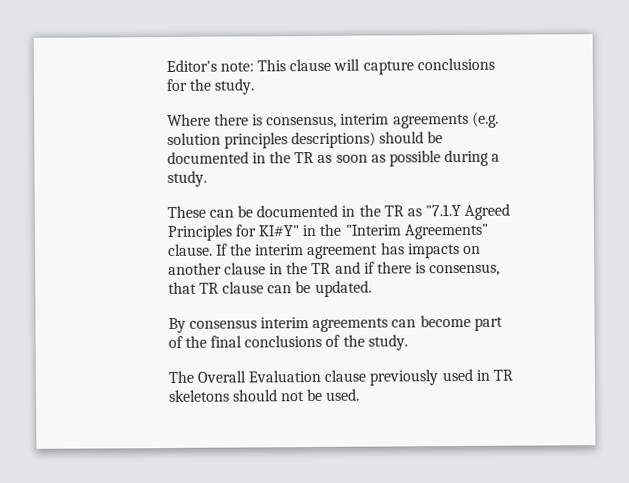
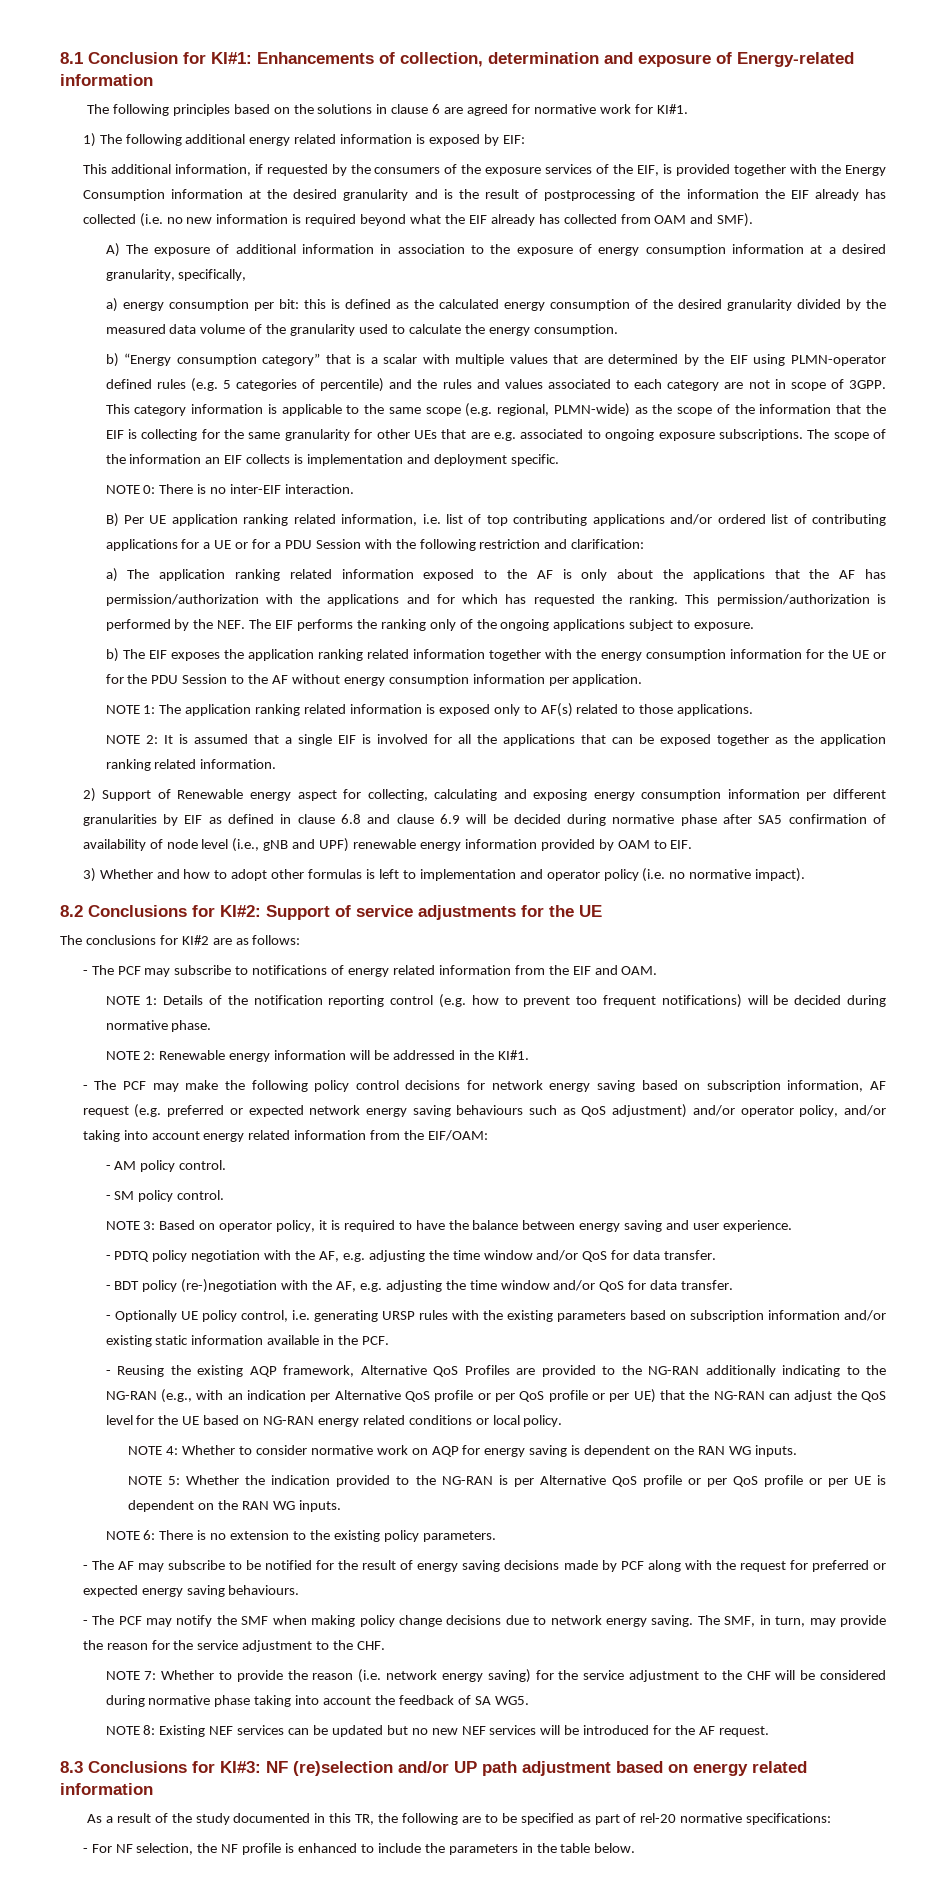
- Editor's note: This clause will capture conclusions for the study.
- Where there is consensus, interim agreements (e.g. solution principles descriptions) should be documented in the TR as soon as possible during a study.
- These can be documented in the TR as "7.1.Y Agreed Principles for KI#Y" in the "Interim Agreements" clause. If the interim agreement has impacts on another clause in the TR and if there is consensus, that TR clause can be updated.
- By consensus interim agreements can become part of the final conclusions of the study.
- The Overall Evaluation clause previously used in TR skeletons should not be used.
+ 8.1 Conclusion for KI#1: Enhancements of collection, determination and exposure of Energy-related information
+ The following principles based on the solutions in clause 6 are agreed for normative work for KI#1.
+ 1) The following additional energy related information is exposed by EIF:
+ This additional information, if requested by the consumers of the exposure services of the EIF, is provided together with the Energy Consumption information at the desired granularity and is the result of postprocessing of the information the EIF already has collected (i.e. no new information is required beyond what the EIF already has collected from OAM and SMF).
+ A) The exposure of additional information in association to the exposure of energy consumption information at a desired granularity, specifically,
+ a) energy consumption per bit: this is defined as the calculated energy consumption of the desired granularity divided by the measured data volume of the granularity used to calculate the energy consumption.
+ b) “Energy consumption category” that is a scalar with multiple values that are determined by the EIF using PLMN-operator defined rules (e.g. 5 categories of percentile) and the rules and values associated to each category are not in scope of 3GPP. This category information is applicable to the same scope (e.g. regional, PLMN-wide) as the scope of the information that the EIF is collecting for the same granularity for other UEs that are e.g. associated to ongoing exposure subscriptions. The scope of the information an EIF collects is implementation and deployment specific.
+ NOTE 0: There is no inter-EIF interaction.
+ B) Per UE application ranking related information, i.e. list of top contributing applications and/or ordered list of contributing applications for a UE or for a PDU Session with the following restriction and clarification:
+ a) The application ranking related information exposed to the AF is only about the applications that the AF has permission/authorization with the applications and for which has requested the ranking. This permission/authorization is performed by the NEF. The EIF performs the ranking only of the ongoing applications subject to exposure.
+ b) The EIF exposes the application ranking related information together with the energy consumption information for the UE or for the PDU Session to the AF without energy consumption information per application.
+ NOTE 1: The application ranking related information is exposed only to AF(s) related to those applications.
+ NOTE 2: It is assumed that a single EIF is involved for all the applications that can be exposed together as the application ranking related information.
+ 2) Support of Renewable energy aspect for collecting, calculating and exposing energy consumption information per different granularities by EIF as defined in clause 6.8 and clause 6.9 will be decided during normative phase after SA5 confirmation of availability of node level (i.e., gNB and UPF) renewable energy information provided by OAM to EIF.
+ 3) Whether and how to adopt other formulas is left to implementation and operator policy (i.e. no normative impact).
+ 8.2 Conclusions for KI#2: Support of service adjustments for the UE
+ The conclusions for KI#2 are as follows:
+ - The PCF may subscribe to notifications of energy related information from the EIF and OAM.
+ NOTE 1: Details of the notification reporting control (e.g. how to prevent too frequent notifications) will be decided during normative phase.
+ NOTE 2: Renewable energy information will be addressed in the KI#1.
+ - The PCF may make the following policy control decisions for network energy saving based on subscription information, AF request (e.g. preferred or expected network energy saving behaviours such as QoS adjustment) and/or operator policy, and/or taking into account energy related information from the EIF/OAM:
+ - AM policy control.
+ - SM policy control.
+ NOTE 3: Based on operator policy, it is required to have the balance between energy saving and user experience.
+ - PDTQ policy negotiation with the AF, e.g. adjusting the time window and/or QoS for data transfer.
+ - BDT policy (re-)negotiation with the AF, e.g. adjusting the time window and/or QoS for data transfer.
+ - Optionally UE policy control, i.e. generating URSP rules with the existing parameters based on subscription information and/or existing static information available in the PCF.
+ - Reusing the existing AQP framework, Alternative QoS Profiles are provided to the NG-RAN additionally indicating to the NG-RAN (e.g., with an indication per Alternative QoS profile or per QoS profile or per UE) that the NG-RAN can adjust the QoS level for the UE based on NG-RAN energy related conditions or local policy.
+ NOTE 4: Whether to consider normative work on AQP for energy saving is dependent on the RAN WG inputs.
+ NOTE 5: Whether the indication provided to the NG-RAN is per Alternative QoS profile or per QoS profile or per UE is dependent on the RAN WG inputs.
+ NOTE 6: There is no extension to the existing policy parameters.
+ - The AF may subscribe to be notified for the result of energy saving decisions made by PCF along with the request for preferred or expected energy saving behaviours.
+ - The PCF may notify the SMF when making policy change decisions due to network energy saving. The SMF, in turn, may provide the reason for the service adjustment to the CHF.
+ NOTE 7: Whether to provide the reason (i.e. network energy saving) for the service adjustment to the CHF will be considered during normative phase taking into account the feedback of SA WG5.
+ NOTE 8: Existing NEF services can be updated but no new NEF services will be introduced for the AF request.
+ 8.3 Conclusions for KI#3: NF (re)selection and/or UP path adjustment based on energy related information
+ As a result of the study documented in this TR, the following are to be specified as part of rel-20 normative specifications:
+ - For NF selection, the NF profile is enhanced to include the parameters in the table below.

